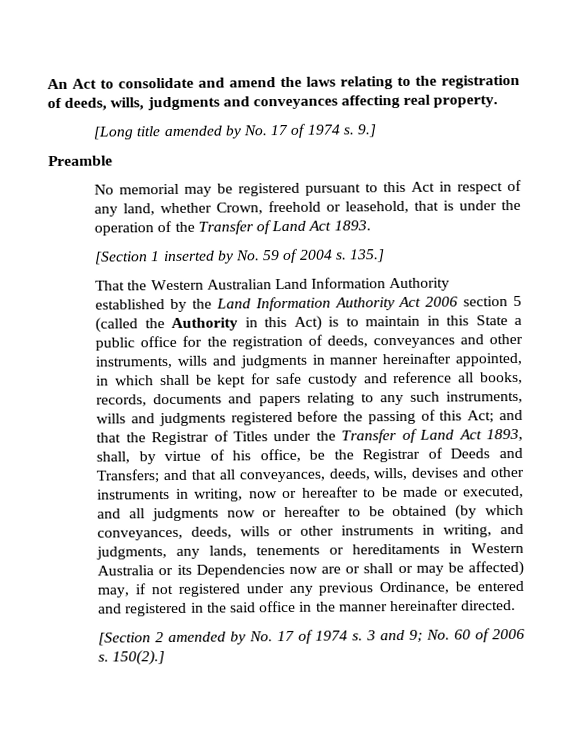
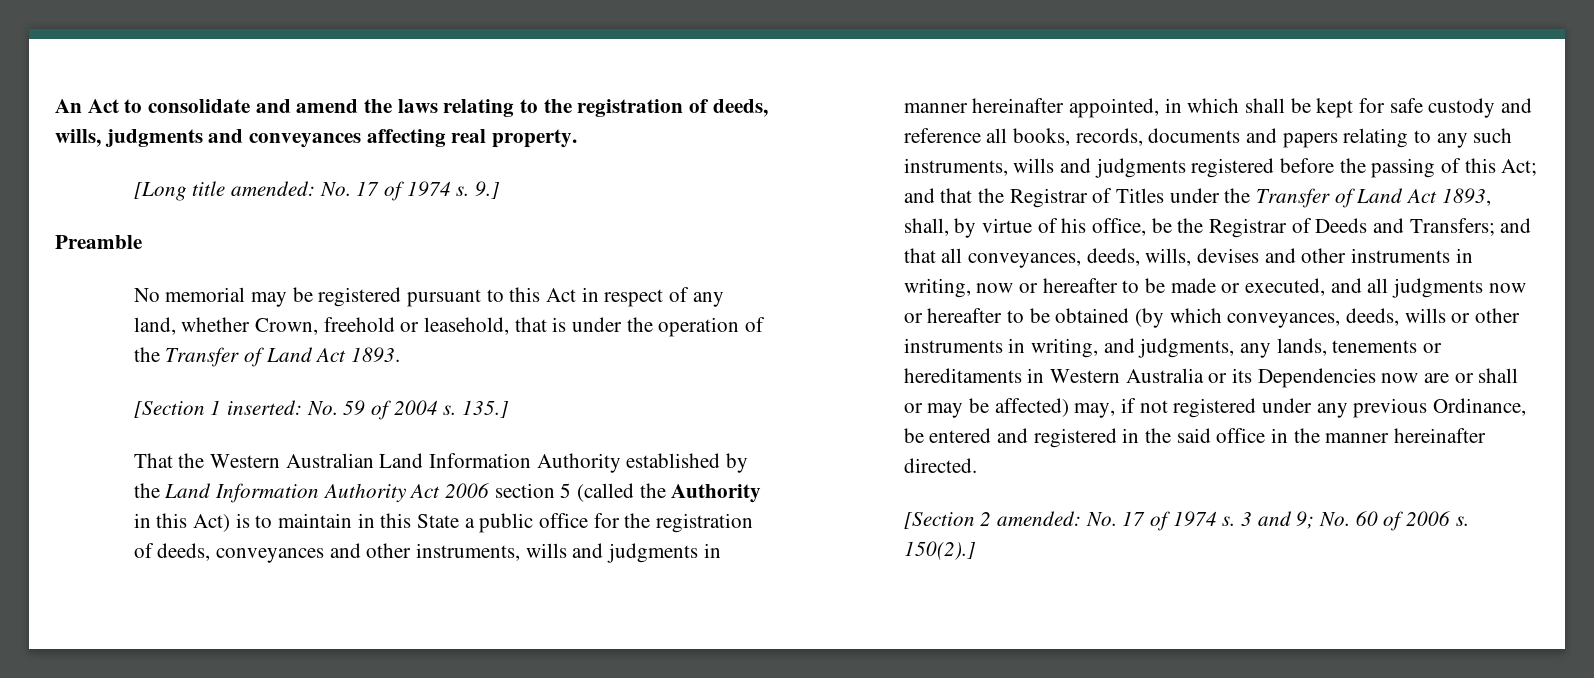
- [Long title amended by No. 17 of 1974 s.
+ [Long title amended: No. 17 of 1974 s.
- [Section 1 inserted by No. 59 of 2004 s.
+ [Section 1 inserted: No. 59 of 2004 s.
- [Section 2 amended by No. 17 of 1974 s.
+ [Section 2 amended: No. 17 of 1974 s.

